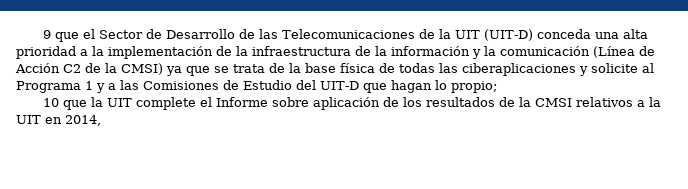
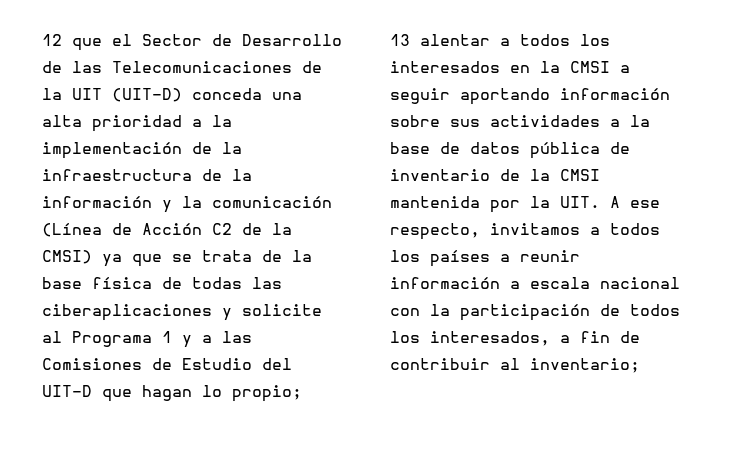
- 9 que el Sector de Desarrollo de las Telecomunicaciones de la UIT (UIT-D) conceda una alta prioridad a la implementación de la infraestructura de la información y la comunicación (Línea de Acción C2 de la CMSI) ya que se trata de la base física de todas las ciberaplicaciones y solicite al Programa 1 y a las Comisiones de Estudio del UIT-D que hagan lo propio;
+ 12 que el Sector de Desarrollo de las Telecomunicaciones de la UIT (UIT-D) conceda una alta prioridad a la implementación de la infraestructura de la información y la comunicación (Línea de Acción C2 de la CMSI) ya que se trata de la base física de todas las ciberaplicaciones y solicite al Programa 1 y a las Comisiones de Estudio del UIT-D que hagan lo propio;
- 10 que la UIT complete el Informe sobre aplicación de los resultados de la CMSI relativos a la UIT en 2014,
+ 13 alentar a todos los interesados en la CMSI a seguir aportando información sobre sus actividades a la base de datos pública de inventario de la CMSI mantenida por la UIT. A ese respecto, invitamos a todos los países a reunir información a escala nacional con la participación de todos los interesados, a fin de contribuir al inventario;

